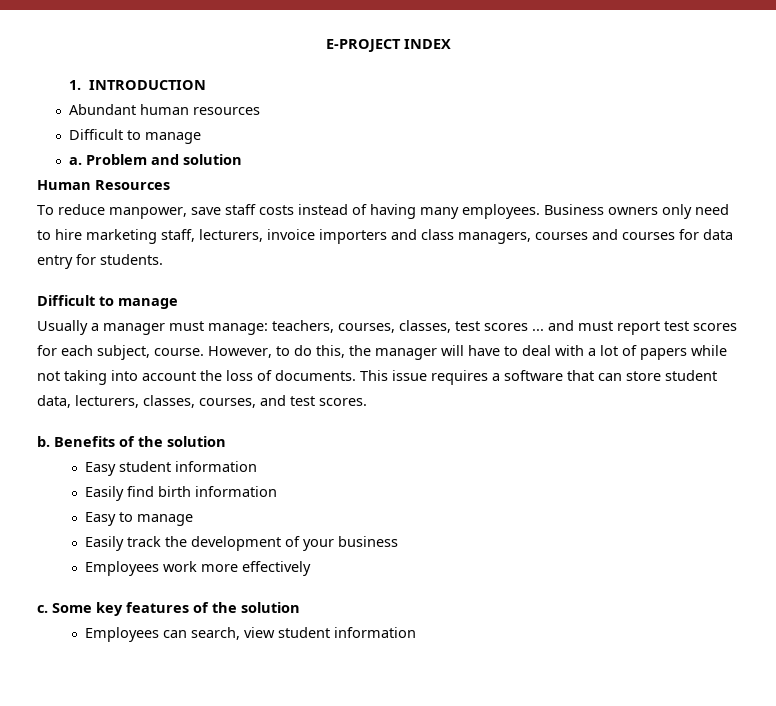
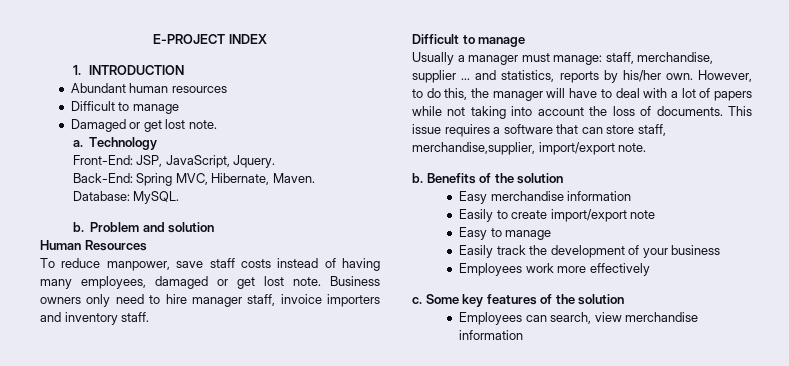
- a.
+ Damaged or get lost note.
+ a. Technology
+ Front-End: JSP, JavaScript, Jquery.
+ Back-End: Spring MVC, Hibernate, Maven.
+ Database: MySQL.
+ b.
- To reduce manpower, save staff costs instead of having many employees.
+ To reduce manpower, save staff costs instead of having many employees, damaged or get lost note.
- Business owners only need to hire marketing staff, lecturers, invoice importers and class managers, courses and courses for data entry for students.
+ Business owners only need to hire manager staff, invoice importers and inventory staff.
- Usually a manager must manage: teachers, courses, classes, test scores ... and must report test scores for each subject, course.
+ Usually a manager must manage: staff, merchandise, supplier ... and statistics, reports by his/her own.
- This issue requires a software that can store student data, lecturers, classes, courses, and test scores.
+ This issue requires a software that can store staff, merchandise,supplier, import/export note.
- Easy student information
+ Easy merchandise information
- Easily find birth information
+ Easily to create import/export note
- Employees can search, view student information
+ Employees can search, view merchandise information

